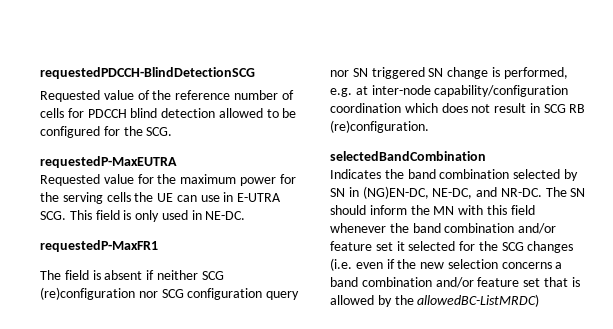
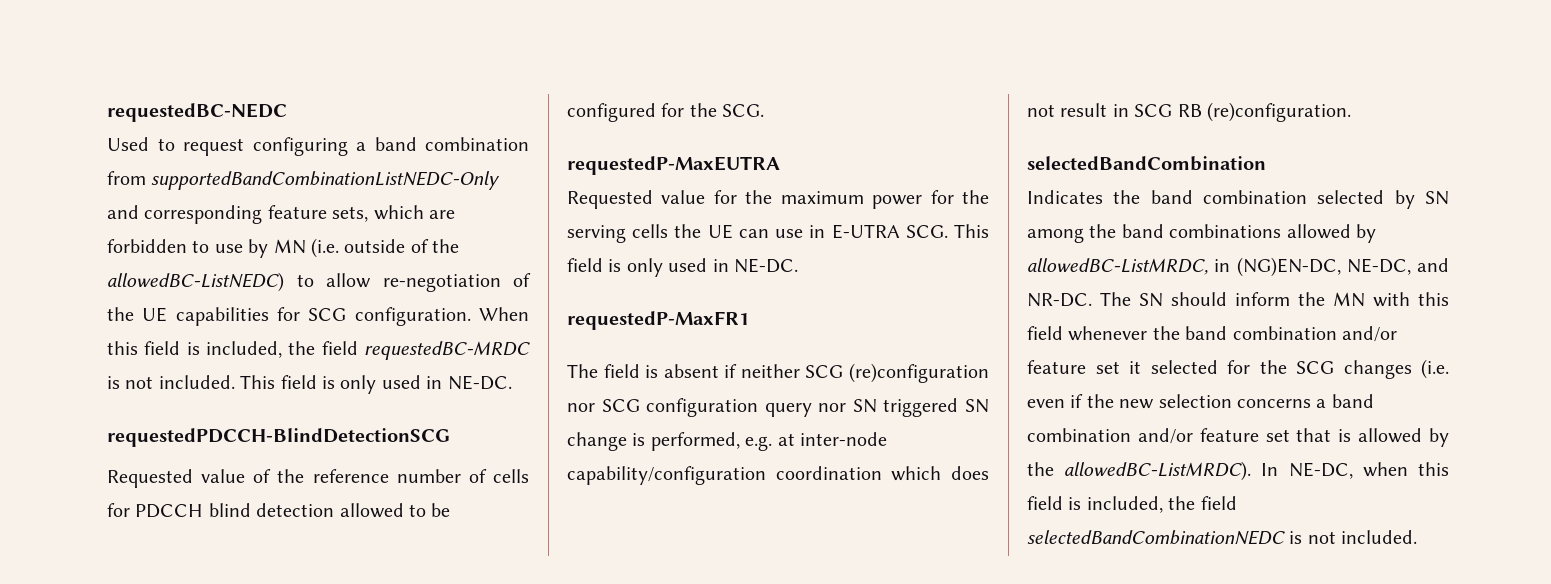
+ requestedBC-NEDC
+ Used to request configuring a band combination from supportedBandCombinationListNEDC-Only and corresponding feature sets, which are forbidden to use by MN (i.e. outside of the allowedBC-ListNEDC) to allow re-negotiation of the UE capabilities for SCG configuration. When this field is included, the field requestedBC-MRDC is not included. This field is only used in NE-DC.
- Indicates the band combination selected by SN in (NG)EN-DC, NE-DC, and NR-DC.
+ Indicates the band combination selected by SN among the band combinations allowed by allowedBC-ListMRDC, in (NG)EN-DC, NE-DC, and NR-DC.
- The SN should inform the MN with this field whenever the band combination and/or feature set it selected for the SCG changes (i.e. even if the new selection concerns a band combination and/or feature set that is allowed by the allowedBC-ListMRDC)
+ The SN should inform the MN with this field whenever the band combination and/or feature set it selected for the SCG changes (i.e. even if the new selection concerns a band combination and/or feature set that is allowed by the allowedBC-ListMRDC). In NE-DC, when this field is included, the field selectedBandCombinationNEDC is not included.

